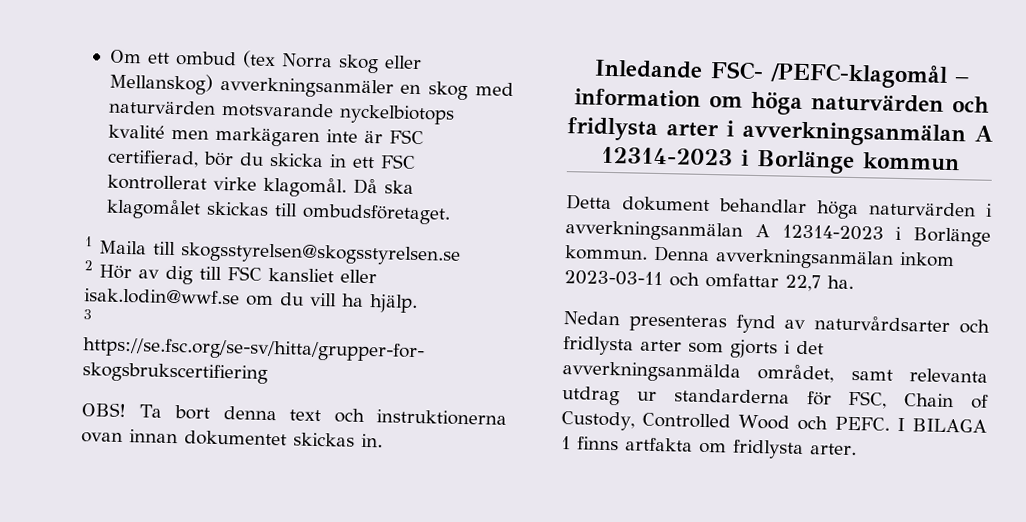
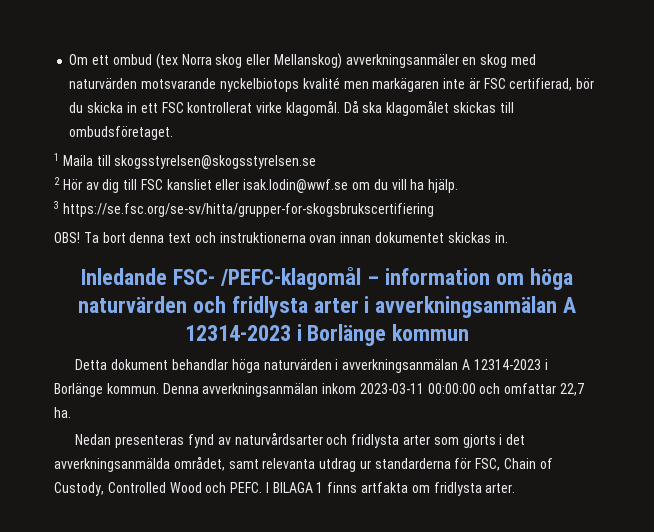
- Denna avverkningsanmälan inkom 2023-03-11 och omfattar 22,7 ha.
+ Denna avverkningsanmälan inkom 2023-03-11 00:00:00 och omfattar 22,7 ha.

